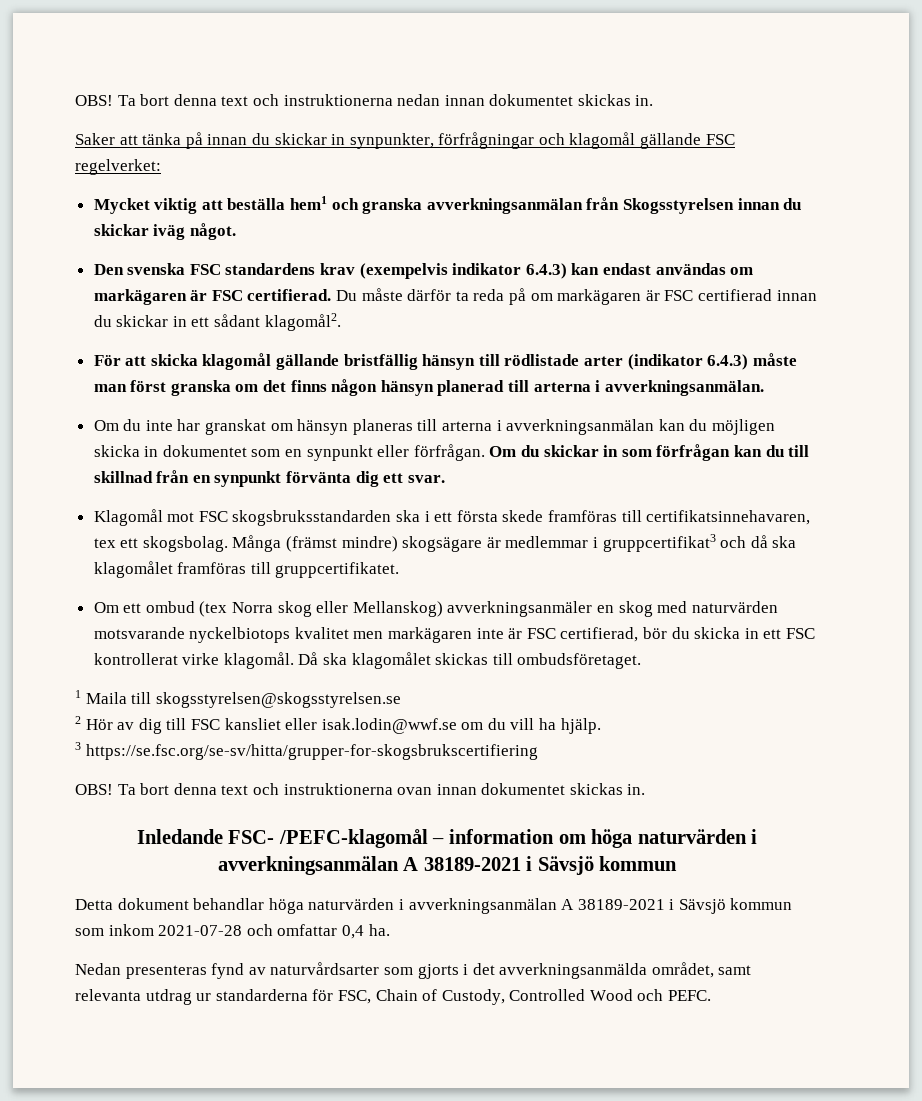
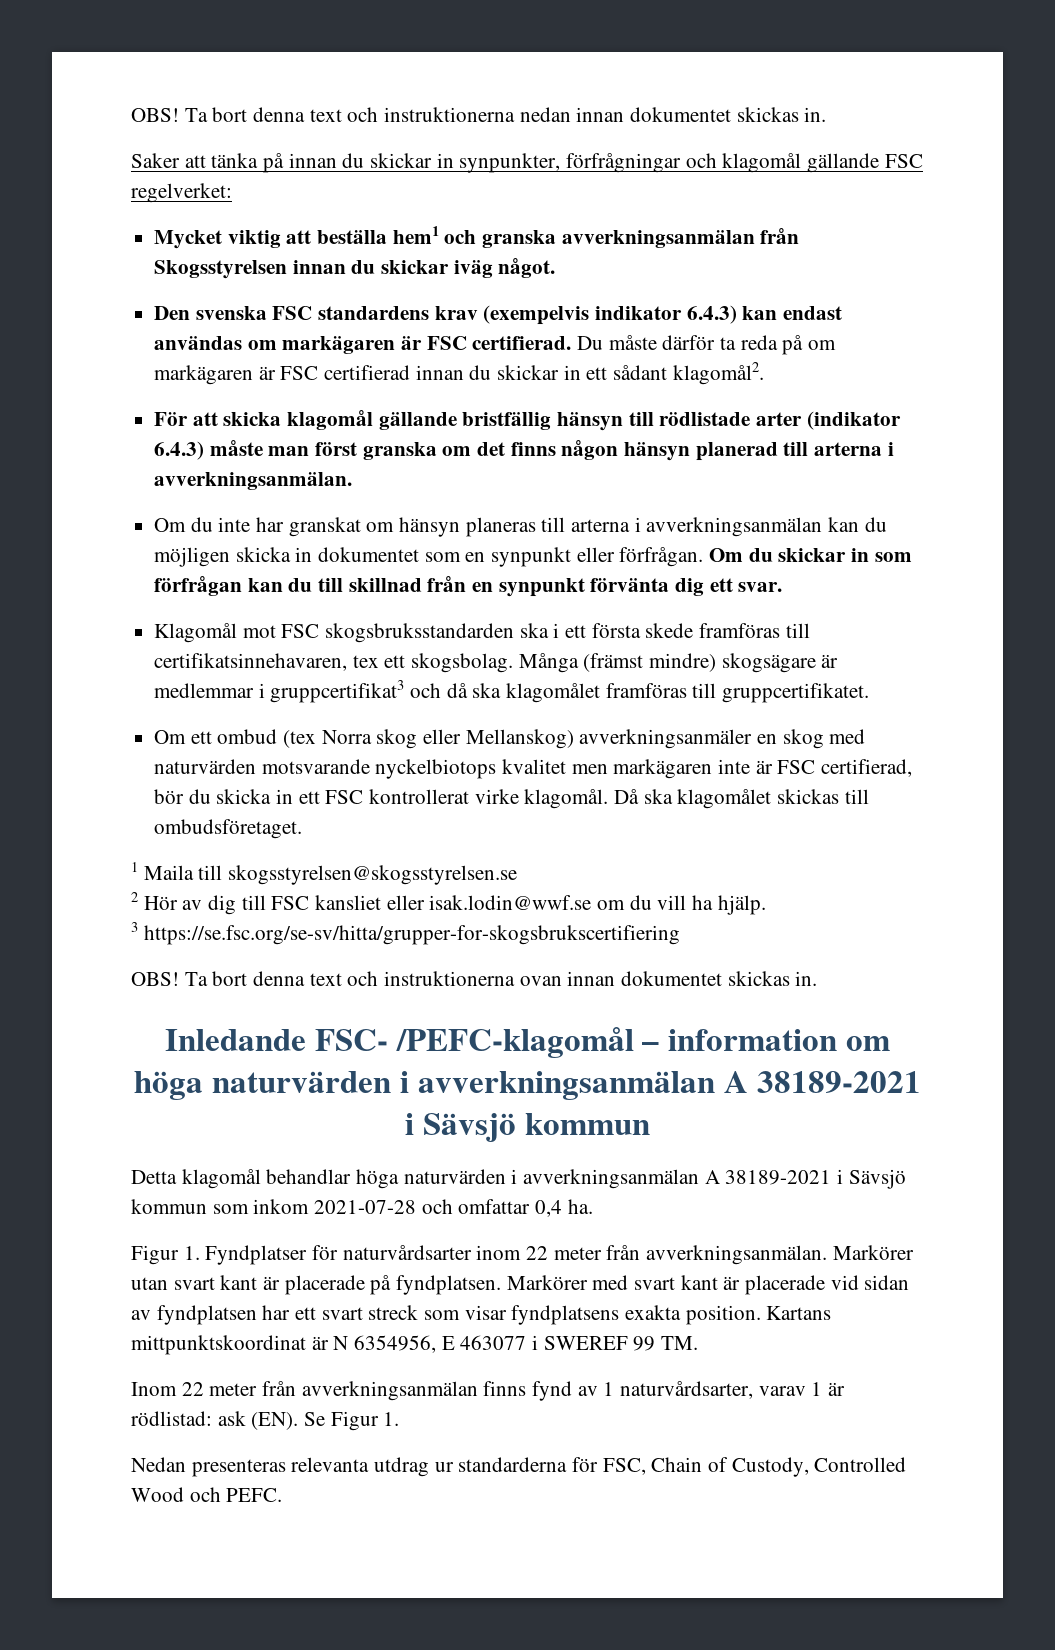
- Detta dokument behandlar höga naturvärden i avverkningsanmälan A 38189-2021 i Sävsjö kommun som inkom 2021-07-28 och omfattar 0,4 ha.
+ Detta klagomål behandlar höga naturvärden i avverkningsanmälan A 38189-2021 i Sävsjö kommun som inkom 2021-07-28 och omfattar 0,4 ha.
- Nedan presenteras fynd av naturvårdsarter som gjorts i det avverkningsanmälda området, samt relevanta utdrag ur standarderna för FSC, Chain of Custody, Controlled Wood och PEFC.
+ Figur 1. Fyndplatser för naturvårdsarter inom 22 meter från avverkningsanmälan. Markörer utan svart kant är placerade på fyndplatsen. Markörer med svart kant är placerade vid sidan av fyndplatsen har ett svart streck som visar fyndplatsens exakta position. Kartans mittpunktskoordinat är N 6354956, E 463077 i SWEREF 99 TM.
+ Inom 22 meter från avverkningsanmälan finns fynd av 1 naturvårdsarter, varav 1 är rödlistad: ask (EN). Se Figur 1.
+ Nedan presenteras relevanta utdrag ur standarderna för FSC, Chain of Custody, Controlled Wood och PEFC.

